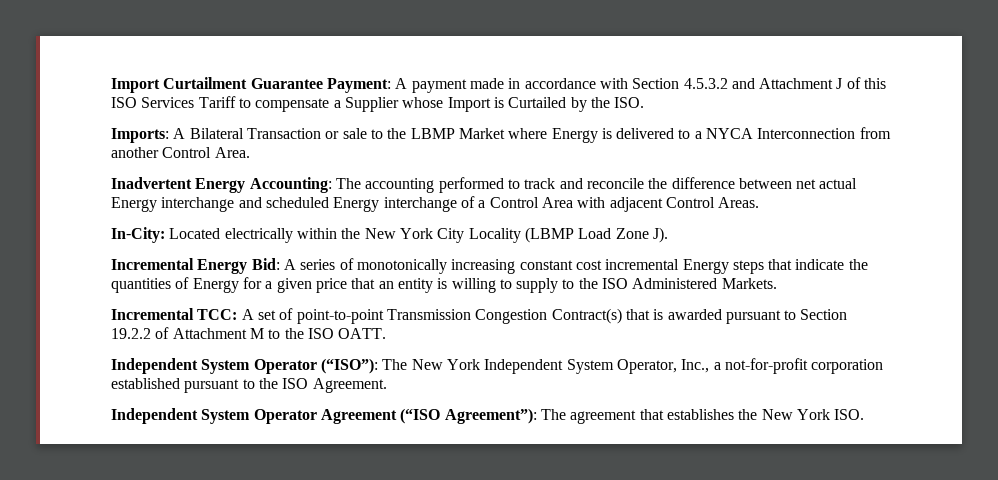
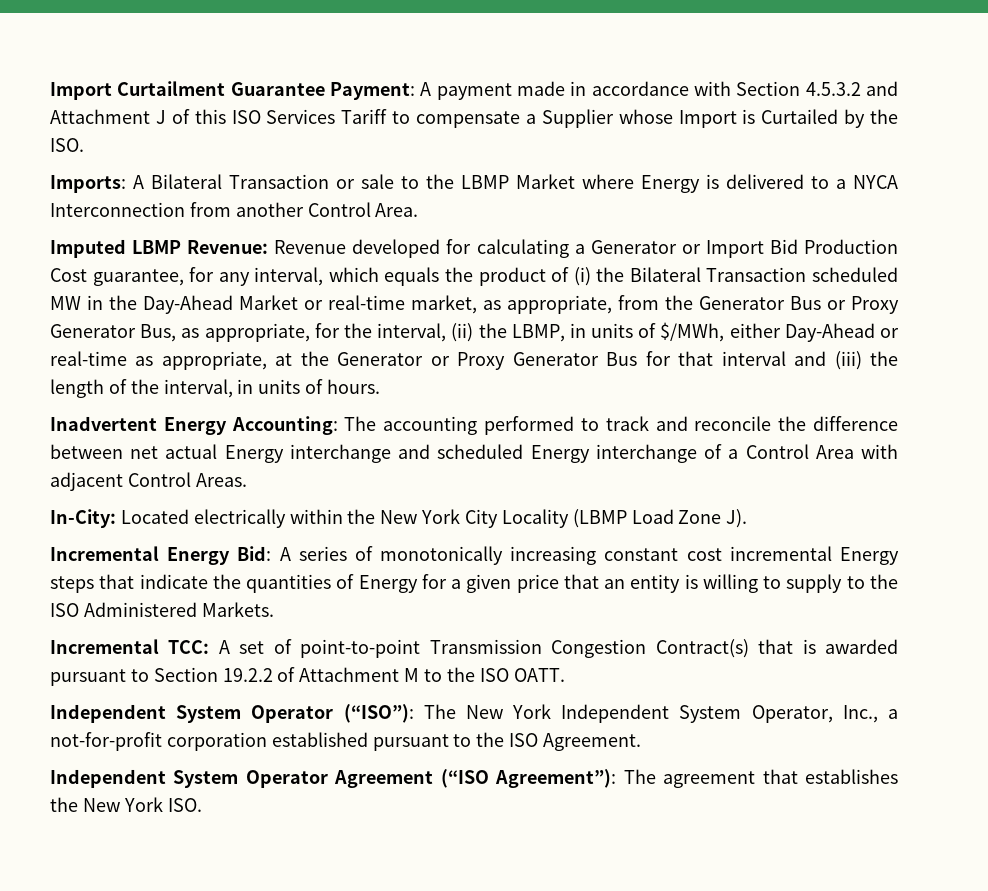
+ Imputed LBMP Revenue: Revenue developed for calculating a Generator or Import Bid Production Cost guarantee, for any interval, which equals the product of (i) the Bilateral Transaction scheduled MW in the Day-Ahead Market or real-time market, as appropriate, from the Generator Bus or Proxy Generator Bus, as appropriate, for the interval, (ii) the LBMP, in units of $/MWh, either Day-Ahead or real-time as appropriate, at the Generator or Proxy Generator Bus for that interval and (iii) the length of the interval, in units of hours.

